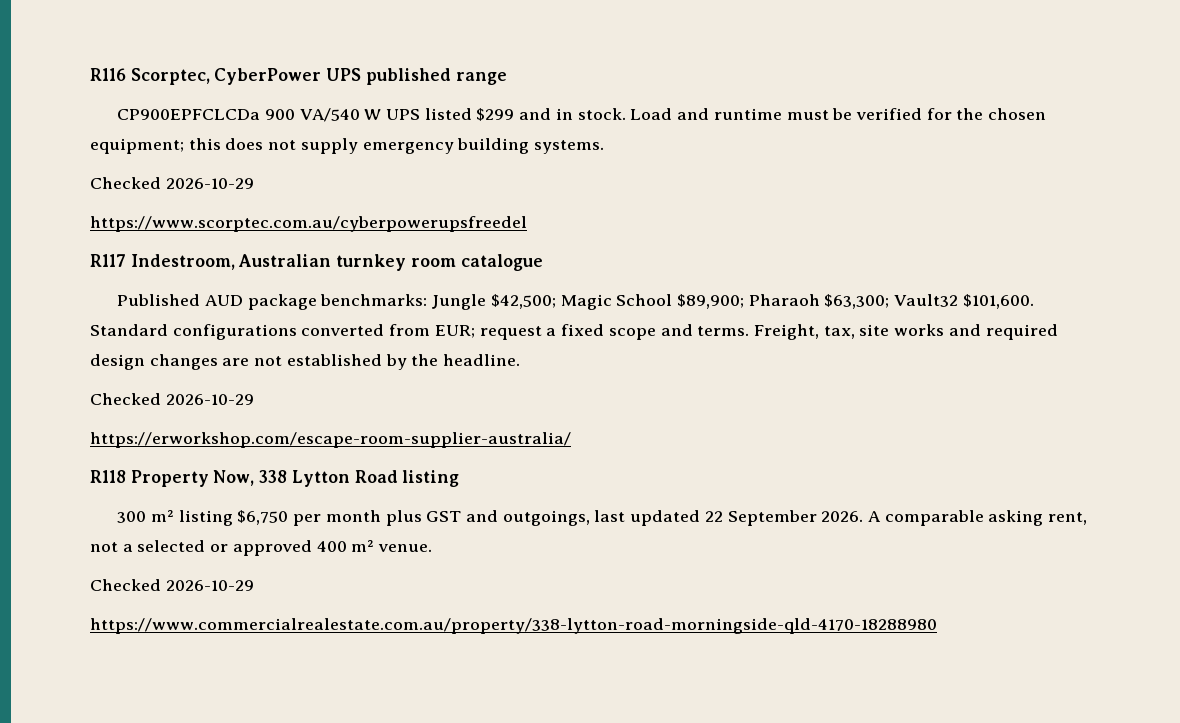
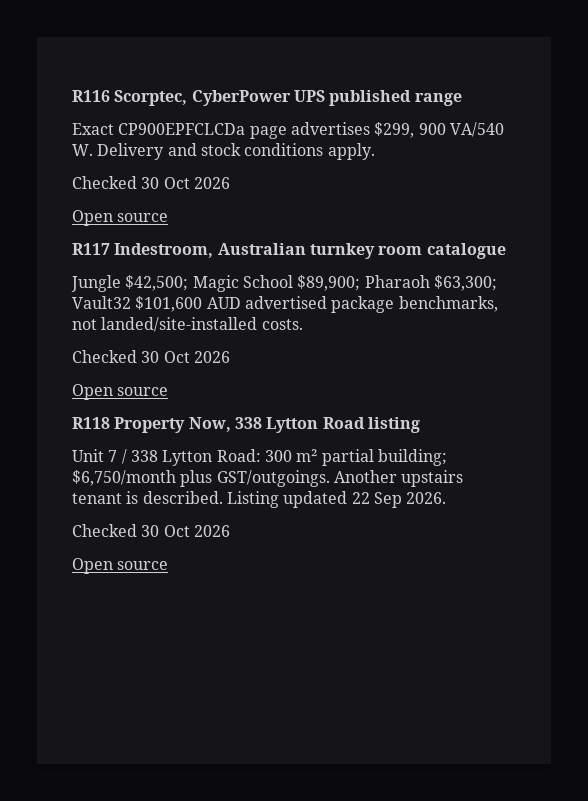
- CP900EPFCLCDa 900 VA/540 W UPS listed $299 and in stock. Load and runtime must be verified for the chosen equipment; this does not supply emergency building systems.
- Checked 2026-10-29
- https://www.scorptec.com.au/cyberpowerupsfreedel
+ Exact CP900EPFCLCDa page advertises $299, 900 VA/540 W. Delivery and stock conditions apply.
+ Checked 30 Oct 2026
+ Open source
- Published AUD package benchmarks: Jungle $42,500; Magic School $89,900; Pharaoh $63,300; Vault32 $101,600. Standard configurations converted from EUR; request a fixed scope and terms. Freight, tax, site works and required design changes are not established by the headline.
- Checked 2026-10-29
- https://erworkshop.com/escape-room-supplier-australia/
+ Jungle $42,500; Magic School $89,900; Pharaoh $63,300; Vault32 $101,600 AUD advertised package benchmarks, not landed/site-installed costs.
+ Checked 30 Oct 2026
+ Open source
- 300 m² listing $6,750 per month plus GST and outgoings, last updated 22 September 2026. A comparable asking rent, not a selected or approved 400 m² venue.
- Checked 2026-10-29
- https://www.commercialrealestate.com.au/property/338-lytton-road-morningside-qld-4170-18288980
+ Unit 7 / 338 Lytton Road: 300 m² partial building; $6,750/month plus GST/outgoings. Another upstairs tenant is described. Listing updated 22 Sep 2026.
+ Checked 30 Oct 2026
+ Open source

